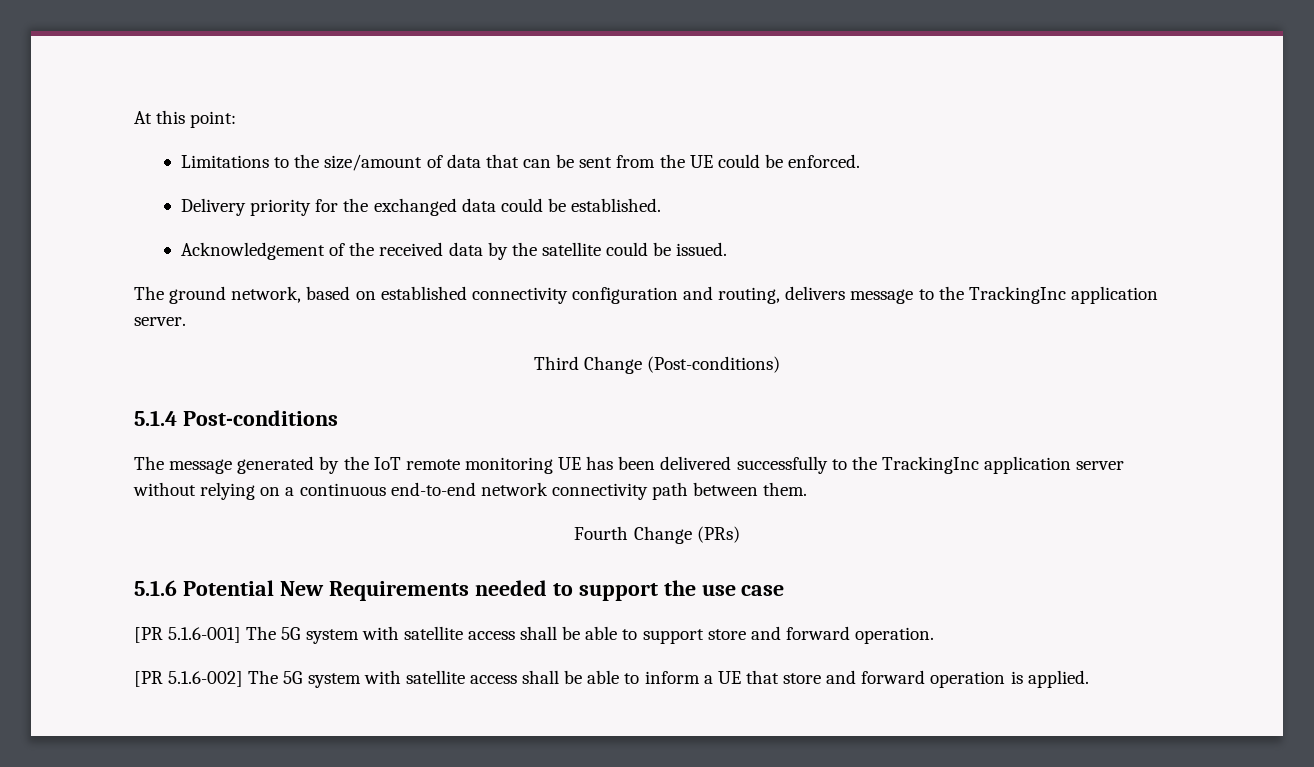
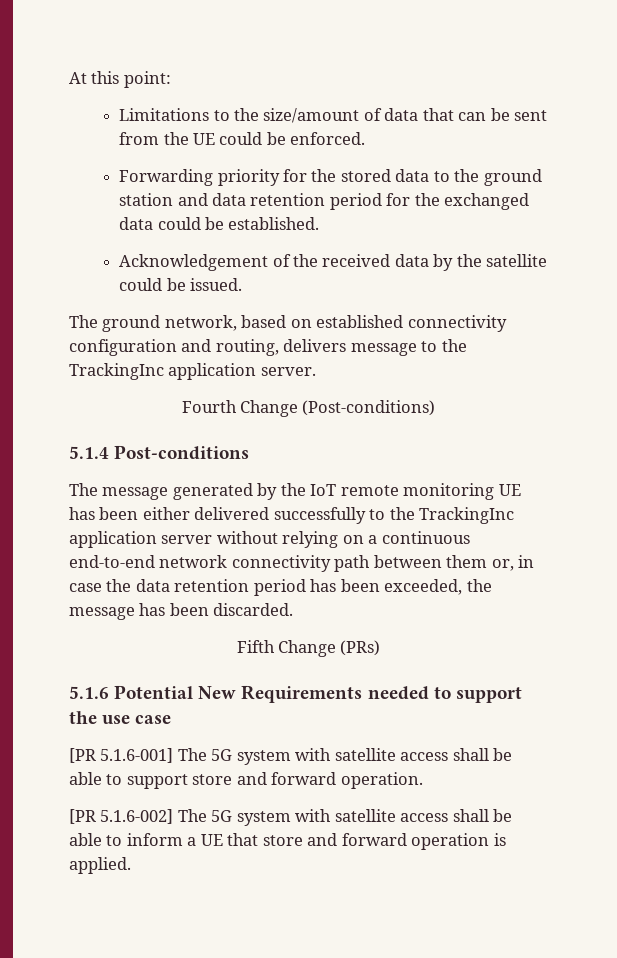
- Delivery priority for the exchanged data could be established.
+ Forwarding priority for the stored data to the ground station and data retention period for the exchanged data could be established.
- Third Change (Post-conditions)
+ Fourth Change (Post-conditions)
- The message generated by the IoT remote monitoring UE has been delivered successfully to the TrackingInc application server without relying on a continuous end-to-end network connectivity path between them.
- Fourth Change (PRs)
+ The message generated by the IoT remote monitoring UE has been either delivered successfully to the TrackingInc application server without relying on a continuous end-to-end network connectivity path between them or, in case the data retention period has been exceeded, the message has been discarded.
+ Fifth Change (PRs)

